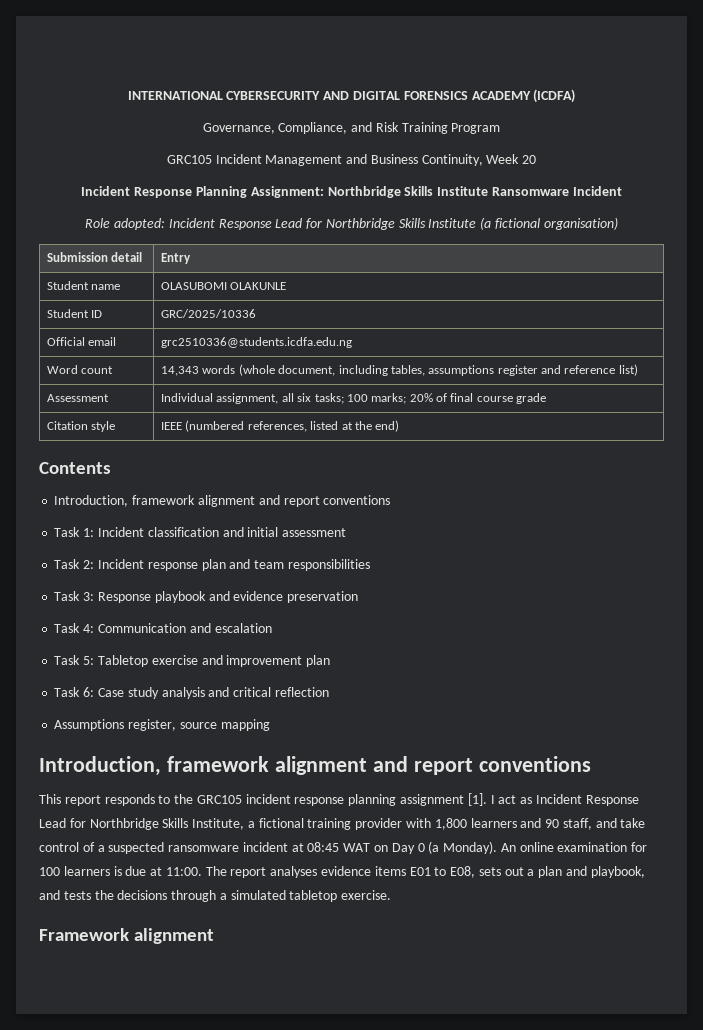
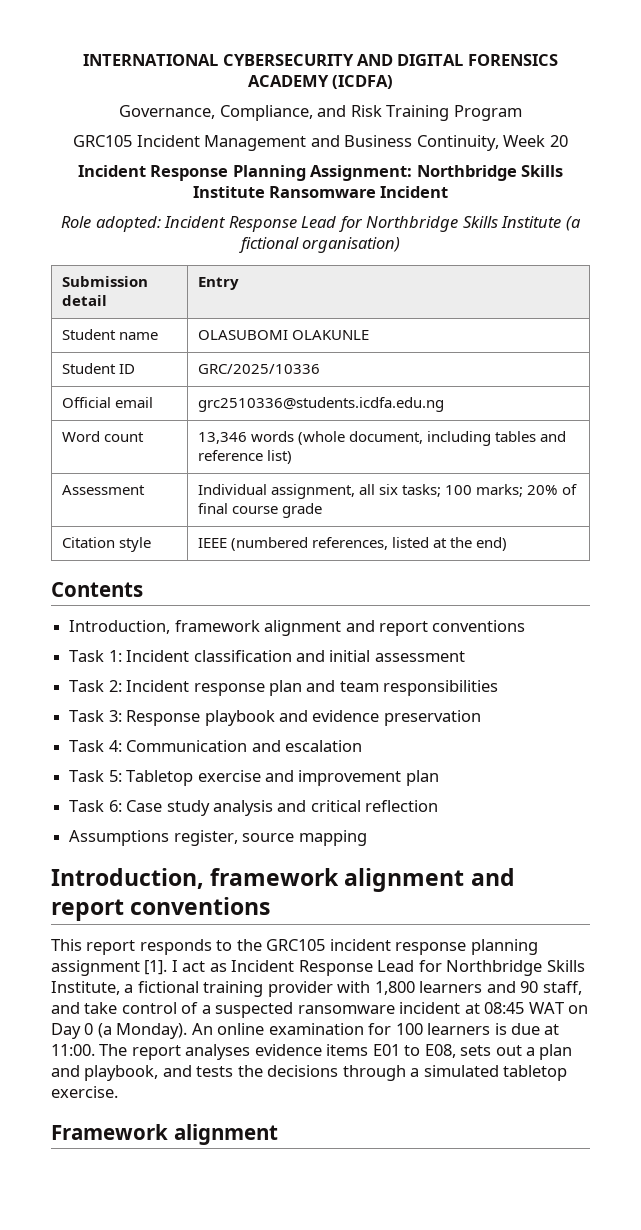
- Word count | 14,343 words (whole document, including tables, assumptions register and reference list)
+ Word count | 13,346 words (whole document, including tables and reference list)

